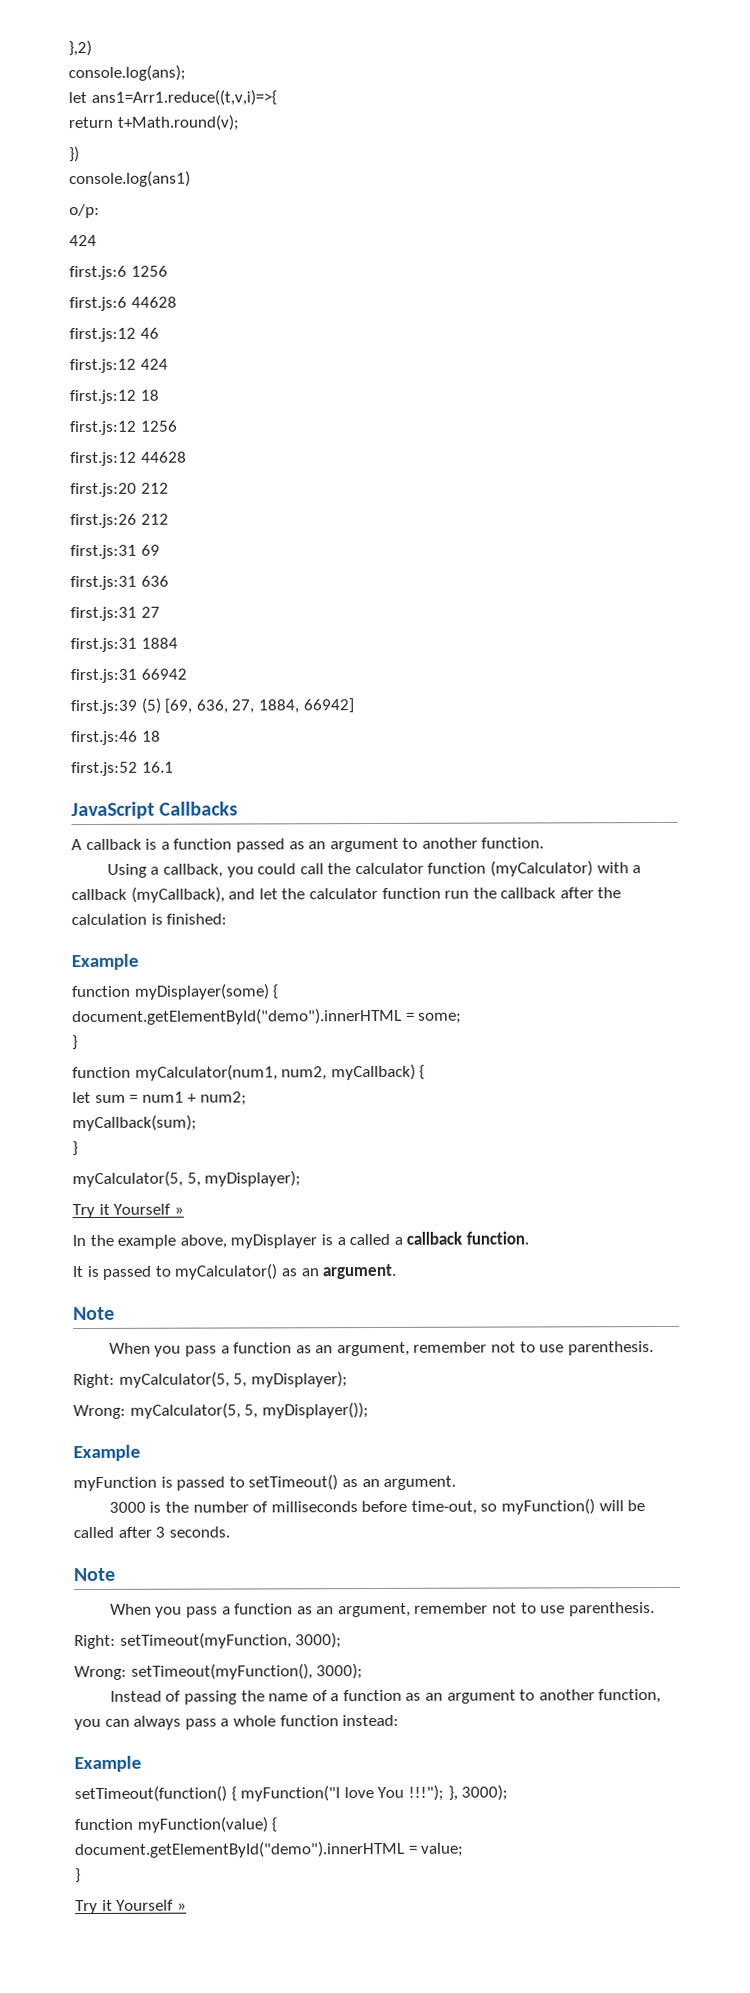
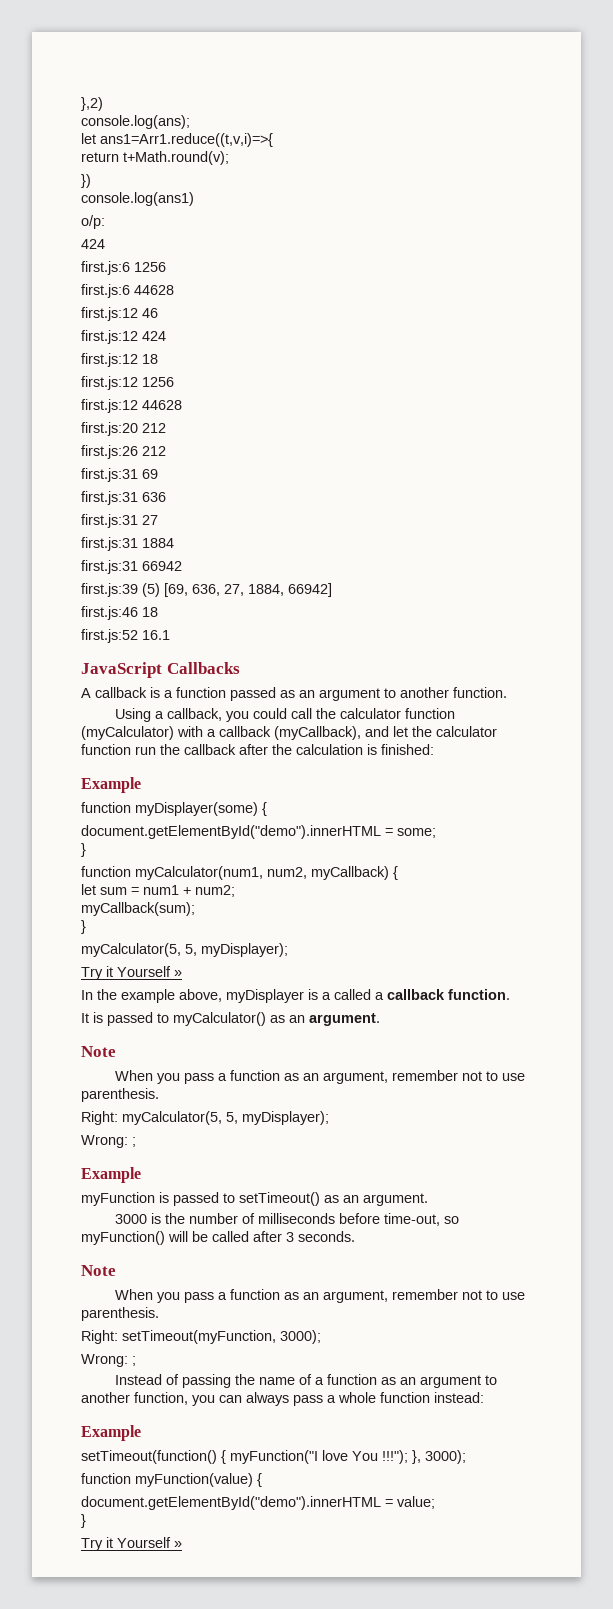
  Right: myCalculator(5, 5, myDisplayer);
- Wrong: myCalculator(5, 5, myDisplayer());
+ Wrong: ;
  Right: setTimeout(myFunction, 3000);
- Wrong: setTimeout(myFunction(), 3000);
+ Wrong: ;

